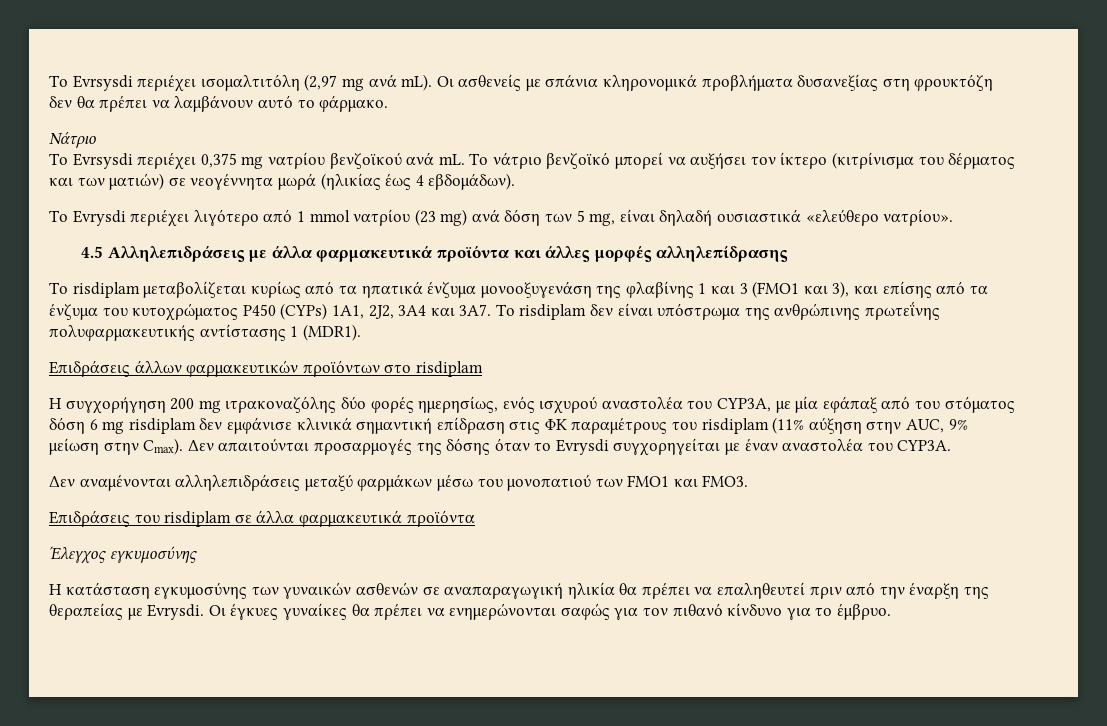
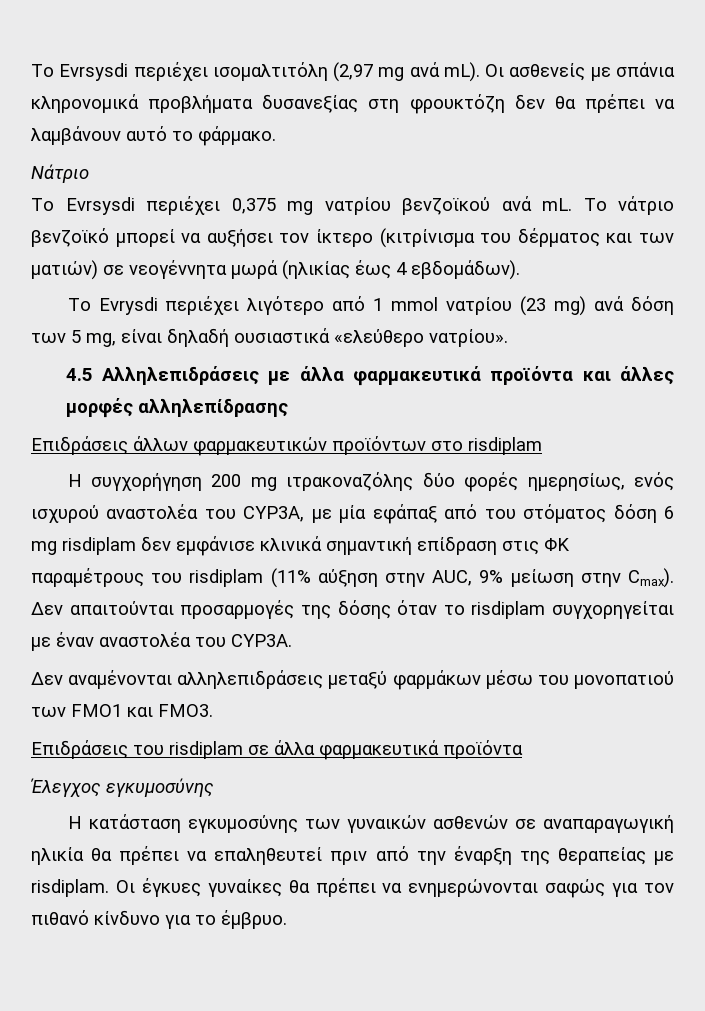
- Το risdiplam μεταβολίζεται κυρίως από τα ηπατικά ένζυμα μονοοξυγενάση της φλαβίνης 1 και 3 (FMO1 και 3), και επίσης από τα ένζυμα του κυτοχρώματος P450 (CYPs) 1A1, 2J2, 3A4 και 3A7. To risdiplam δεν είναι υπόστρωμα της ανθρώπινης πρωτεΐνης πολυφαρμακευτικής αντίστασης 1 (MDR1).
- Δεν απαιτούνται προσαρμογές της δόσης όταν το Evrysdi συγχορηγείται με έναν αναστολέα του CYP3A.
+ Δεν απαιτούνται προσαρμογές της δόσης όταν το risdiplam συγχορηγείται με έναν αναστολέα του CYP3A.
- Η κατάσταση εγκυμοσύνης των γυναικών ασθενών σε αναπαραγωγική ηλικία θα πρέπει να επαληθευτεί πριν από την έναρξη της θεραπείας με Evrysdi.
+ Η κατάσταση εγκυμοσύνης των γυναικών ασθενών σε αναπαραγωγική ηλικία θα πρέπει να επαληθευτεί πριν από την έναρξη της θεραπείας με risdiplam.

